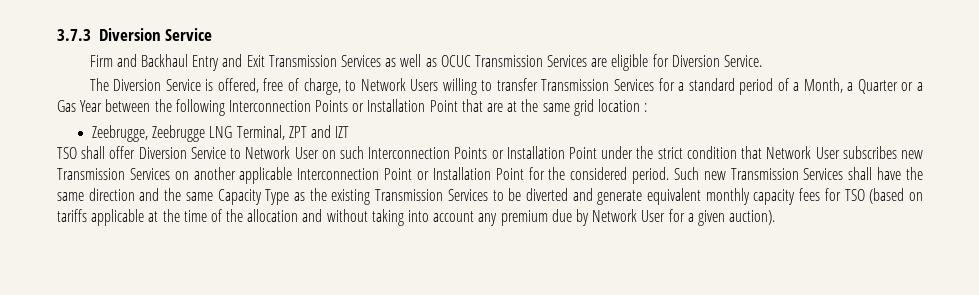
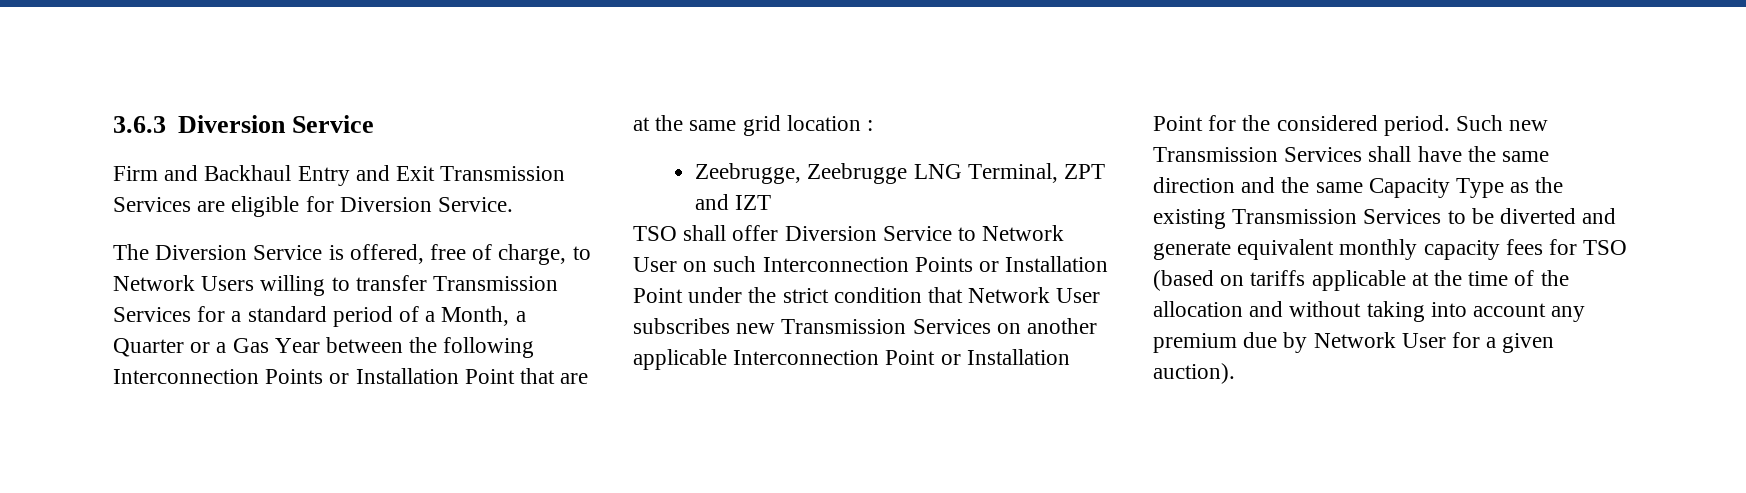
- 3.7.3 Diversion Service
+ 3.6.3 Diversion Service
- Firm and Backhaul Entry and Exit Transmission Services as well as OCUC Transmission Services are eligible for Diversion Service.
+ Firm and Backhaul Entry and Exit Transmission Services are eligible for Diversion Service.

